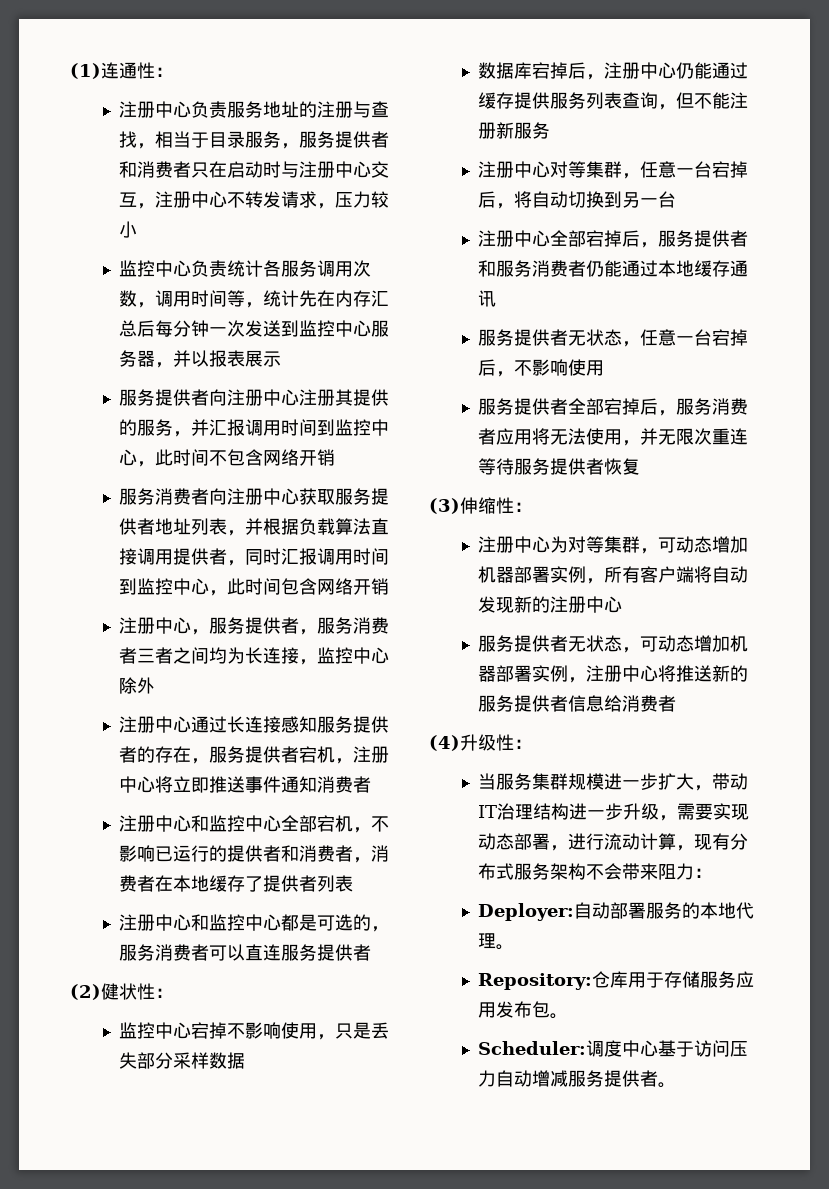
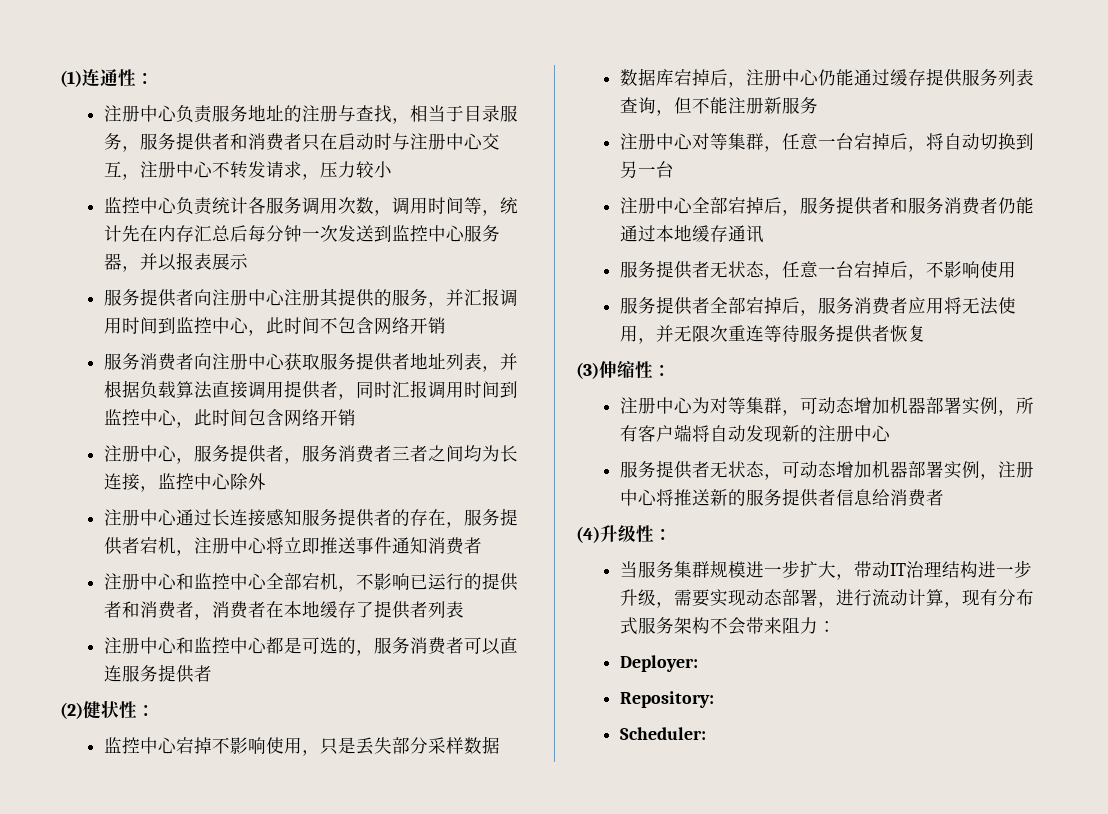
- Deployer:自动部署服务的本地代理。
- Repository:仓库用于存储服务应用发布包。
- Scheduler:调度中心基于访问压力自动增减服务提供者。
+ Deployer:
+ Repository:
+ Scheduler:

